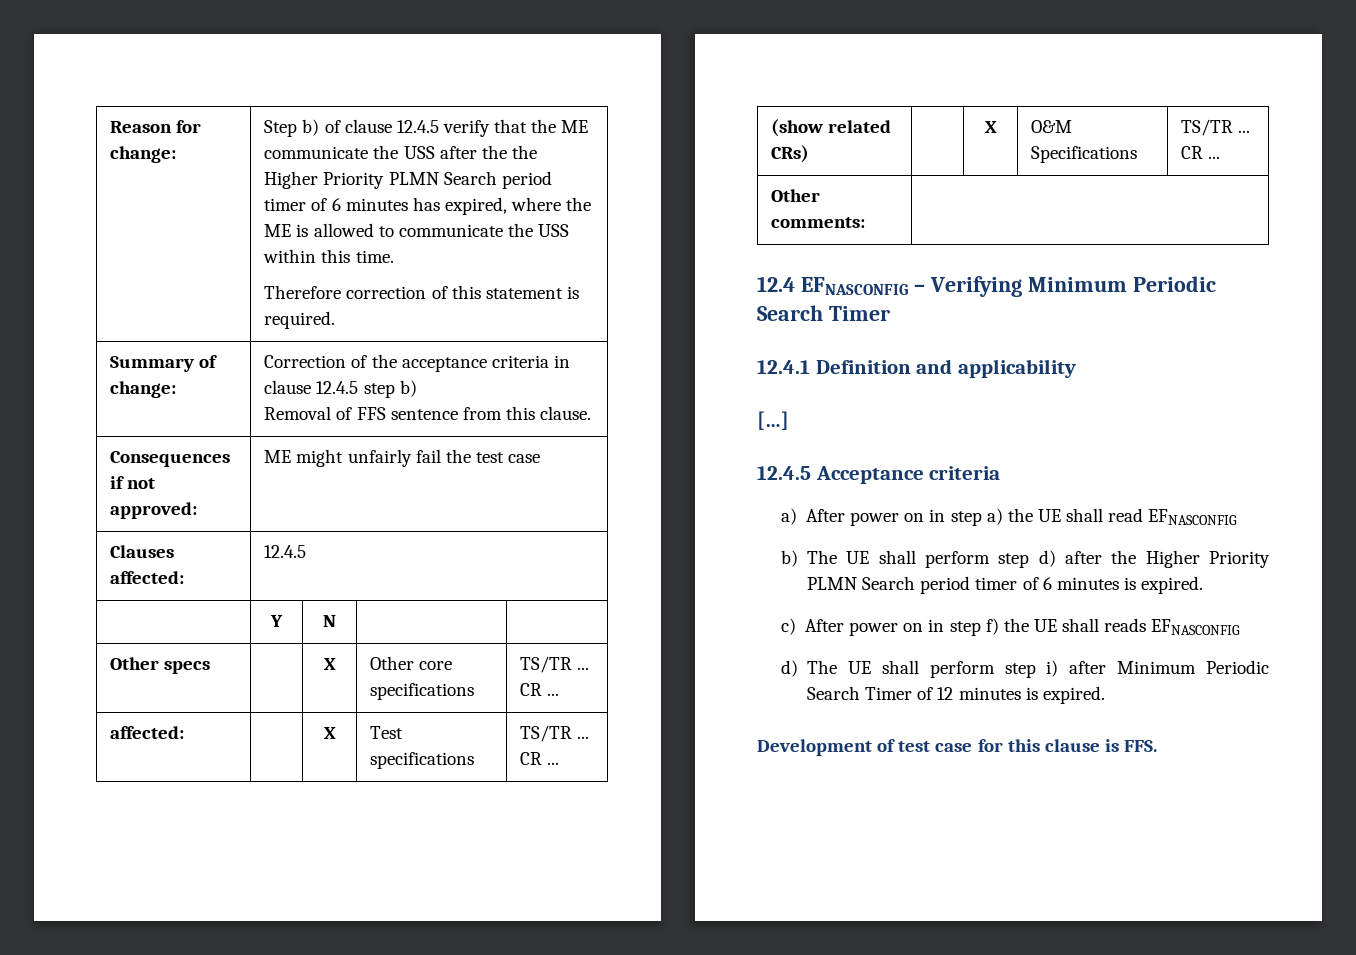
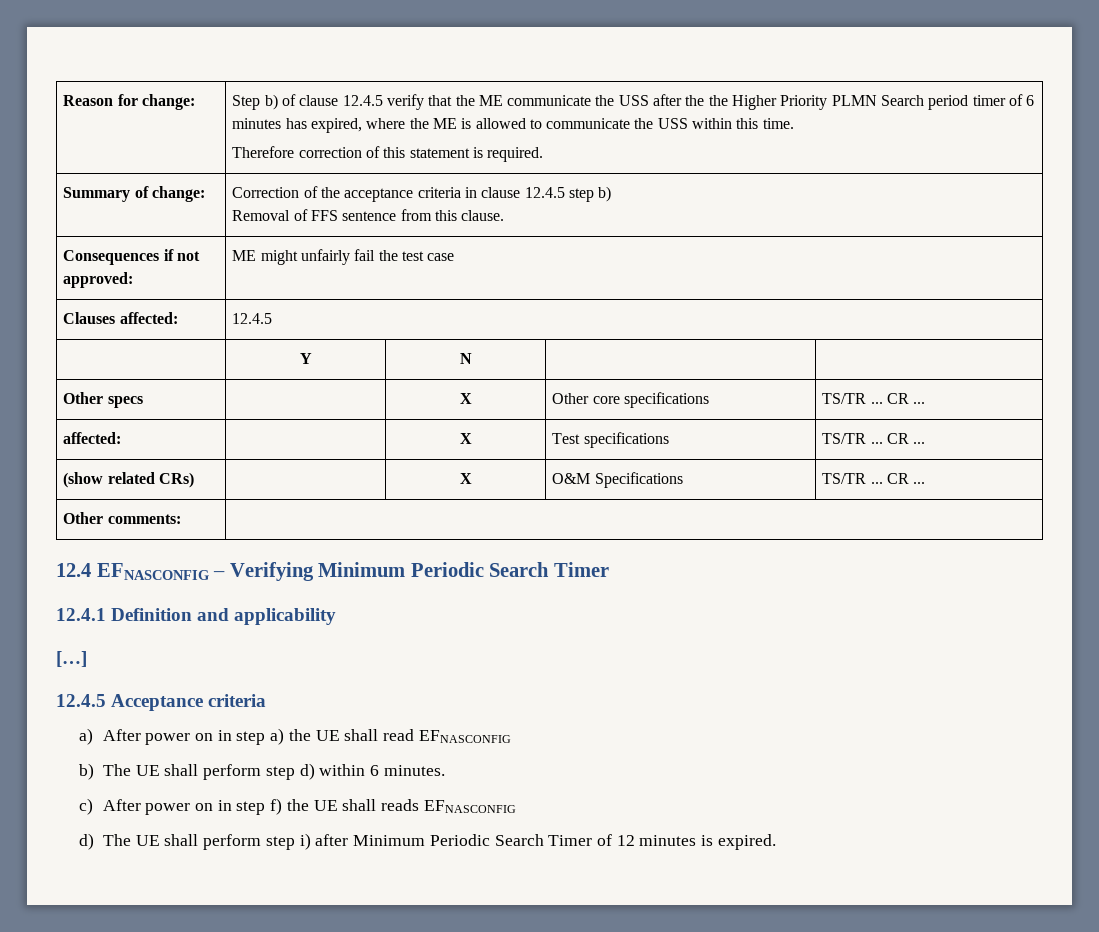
- b) The UE shall perform step d) after the Higher Priority PLMN Search period timer of 6 minutes is expired.
+ b) The UE shall perform step d) within 6 minutes.
- Development of test case for this clause is FFS.

